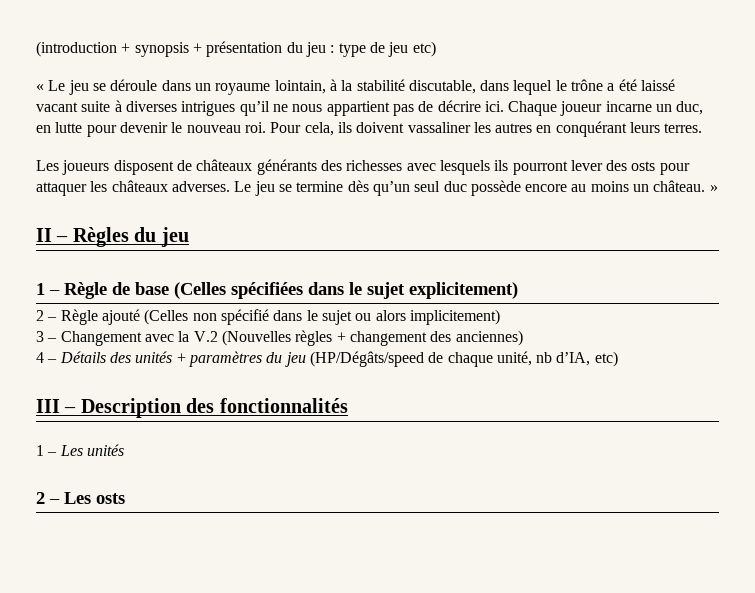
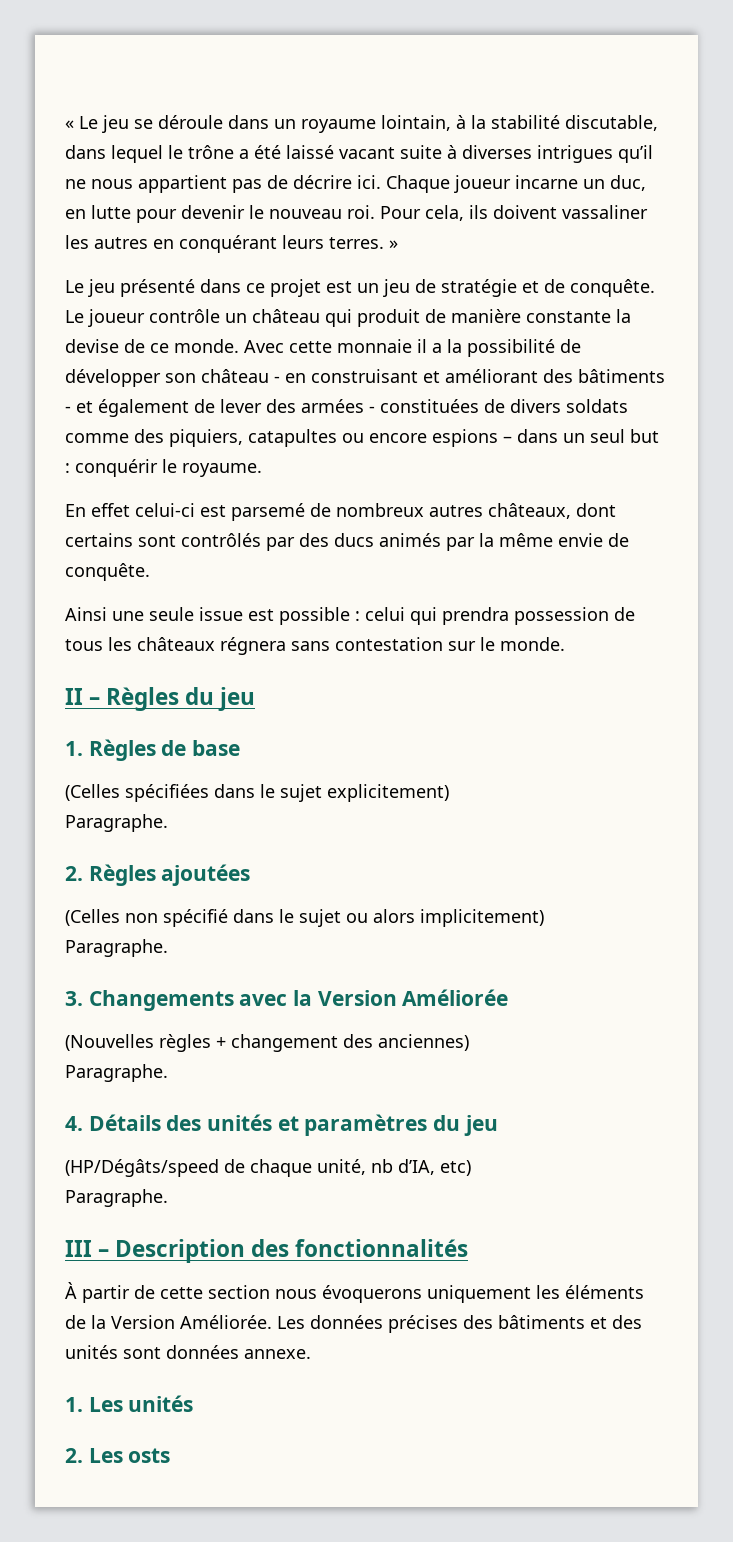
- (introduction + synopsis + présentation du jeu : type de jeu etc)
- Pour cela, ils doivent vassaliner les autres en conquérant leurs terres.
- Les joueurs disposent de châteaux générants des richesses avec lesquels ils pourront lever des osts pour attaquer les châteaux adverses. Le jeu se termine dès qu’un seul duc possède encore au moins un château. »
+ Pour cela, ils doivent vassaliner les autres en conquérant leurs terres. »
+ Le jeu présenté dans ce projet est un jeu de stratégie et de conquête. Le joueur contrôle un château qui produit de manière constante la devise de ce monde. Avec cette monnaie il a la possibilité de développer son château - en construisant et améliorant des bâtiments - et également de lever des armées - constituées de divers soldats comme des piquiers, catapultes ou encore espions – dans un seul but : conquérir le royaume.
+ En effet celui-ci est parsemé de nombreux autres châteaux, dont certains sont contrôlés par des ducs animés par la même envie de conquête.
+ Ainsi une seule issue est possible : celui qui prendra possession de tous les châteaux régnera sans contestation sur le monde.
- 1 – Règle de base (Celles spécifiées dans le sujet explicitement)
- 2 – Règle ajouté (Celles non spécifié dans le sujet ou alors implicitement)
- 3 – Changement avec la V.2 (Nouvelles règles + changement des anciennes)
- 4 – Détails des unités + paramètres du jeu (HP/Dégâts/speed de chaque unité, nb d’IA, etc)
+ 1. Règles de base
+ (Celles spécifiées dans le sujet explicitement)
+ Paragraphe.
+ 2. Règles ajoutées
+ (Celles non spécifié dans le sujet ou alors implicitement)
+ Paragraphe.
+ 3. Changements avec la Version Améliorée
+ (Nouvelles règles + changement des anciennes)
+ Paragraphe.
+ 4. Détails des unités et paramètres du jeu
+ (HP/Dégâts/speed de chaque unité, nb d’IA, etc)
+ Paragraphe.
- 1 – Les unités
+ À partir de cette section nous évoquerons uniquement les éléments de la Version Améliorée. Les données précises des bâtiments et des unités sont données annexe.
+ 1. Les unités
- 2 – Les osts
+ 2. Les osts

